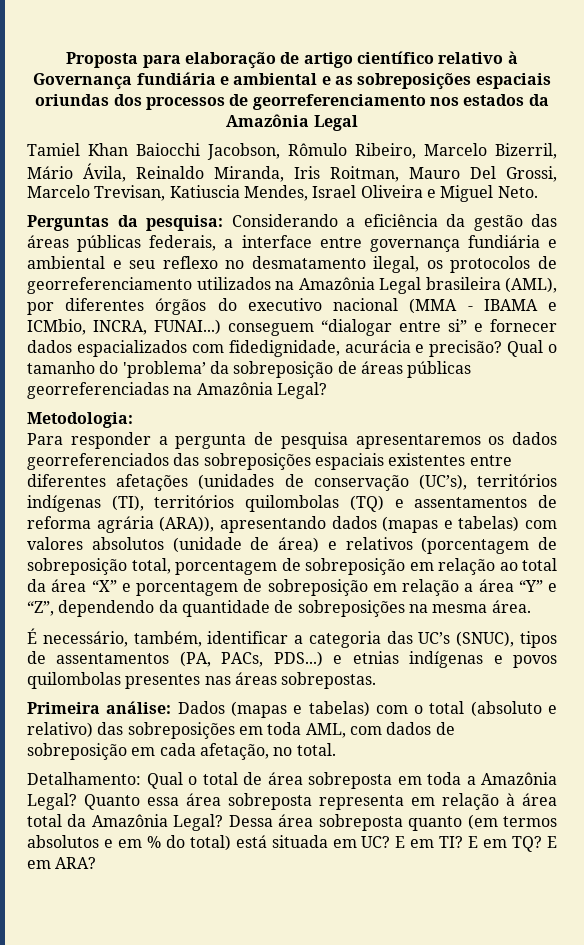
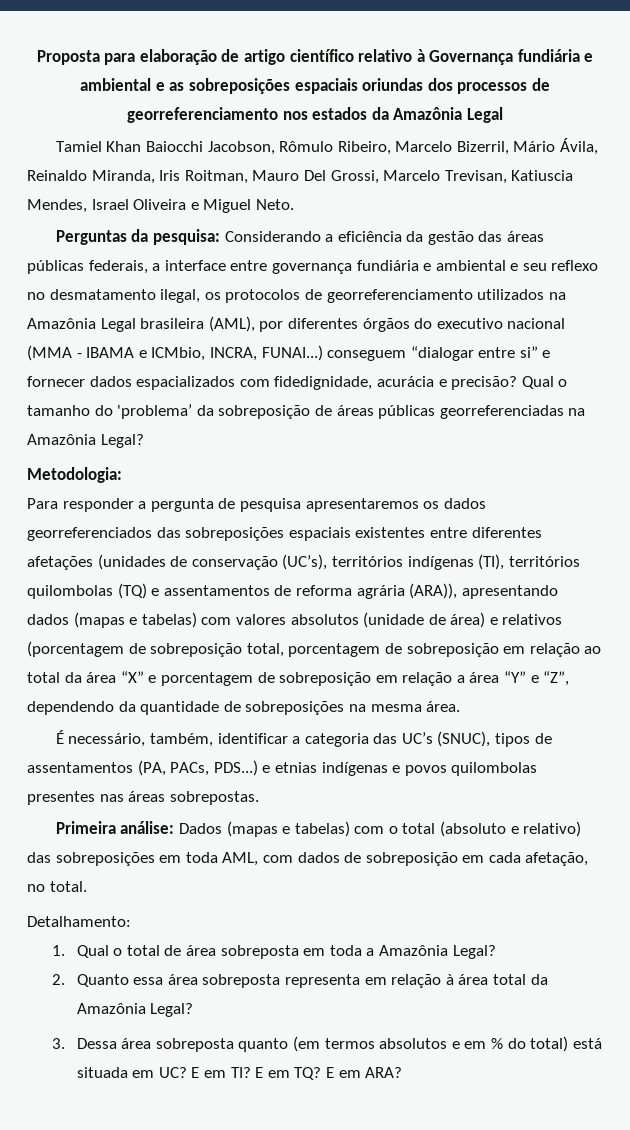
- Detalhamento: Qual o total de área sobreposta em toda a Amazônia Legal? Quanto essa área sobreposta representa em relação à área total da Amazônia Legal? Dessa área sobreposta quanto (em termos absolutos e em % do total) está situada em UC?
+ Detalhamento:
+ 1. Qual o total de área sobreposta em toda a Amazônia Legal?
+ 2. Quanto essa área sobreposta representa em relação à área total da Amazônia Legal?
+ 3. Dessa área sobreposta quanto (em termos absolutos e em % do total) está situada em UC?

